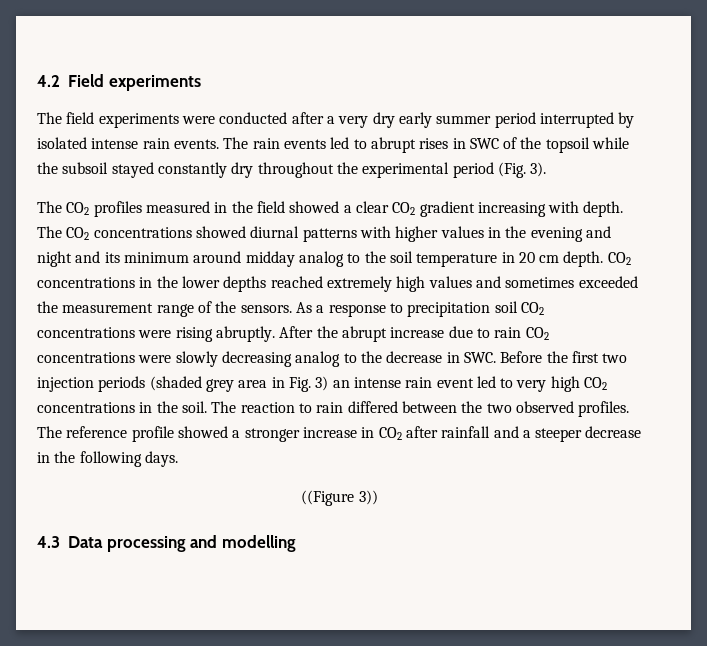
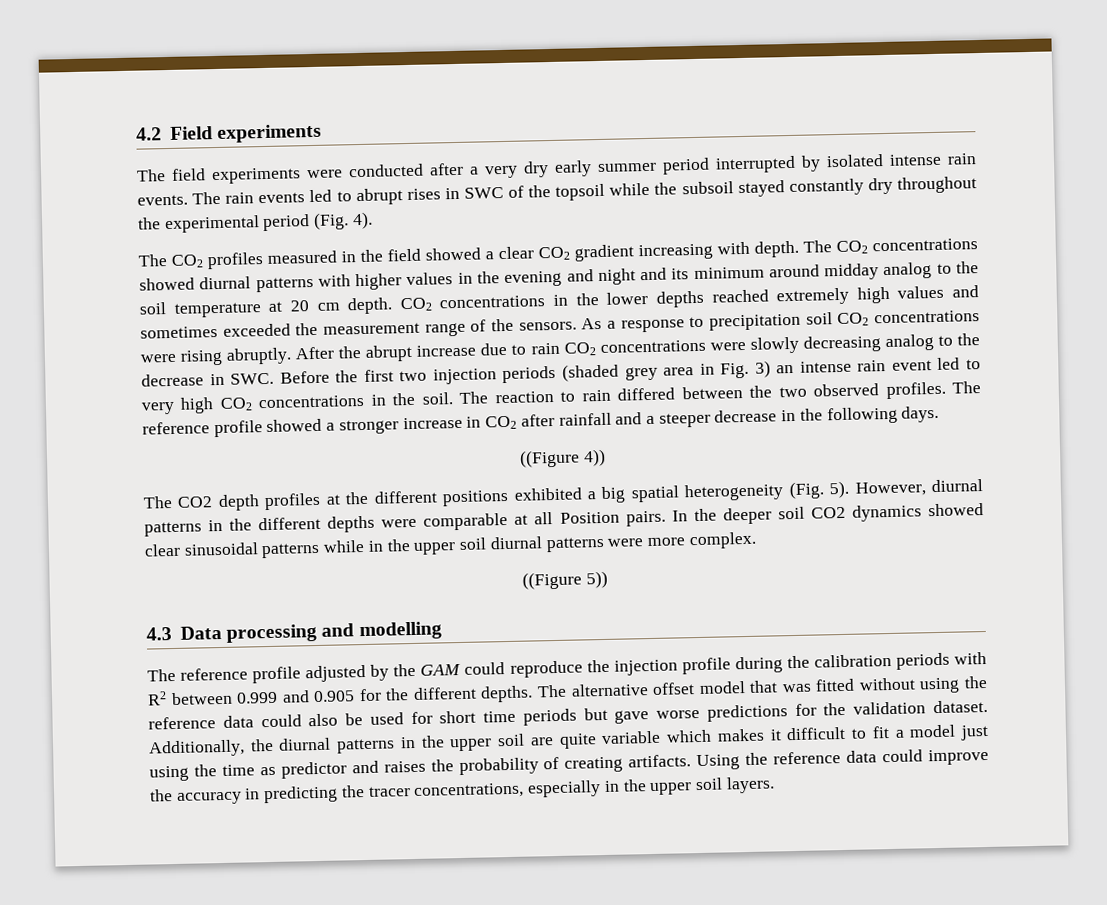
- The rain events led to abrupt rises in SWC of the topsoil while the subsoil stayed constantly dry throughout the experimental period (Fig. 3).
+ The rain events led to abrupt rises in SWC of the topsoil while the subsoil stayed constantly dry throughout the experimental period (Fig. 4).
- The CO2 concentrations showed diurnal patterns with higher values in the evening and night and its minimum around midday analog to the soil temperature in 20 cm depth.
+ The CO2 concentrations showed diurnal patterns with higher values in the evening and night and its minimum around midday analog to the soil temperature at 20 cm depth.
- ((Figure 3))
+ ((Figure 4))
+ The CO2 depth profiles at the different positions exhibited a big spatial heterogeneity (Fig. 5). However, diurnal patterns in the different depths were comparable at all Position pairs. In the deeper soil CO2 dynamics showed clear sinusoidal patterns while in the upper soil diurnal patterns were more complex.
+ ((Figure 5))
+ The reference profile adjusted by the GAM could reproduce the injection profile during the calibration periods with R2 between 0.999 and 0.905 for the different depths. The alternative offset model that was fitted without using the reference data could also be used for short time periods but gave worse predictions for the validation dataset. Additionally, the diurnal patterns in the upper soil are quite variable which makes it difficult to fit a model just using the time as predictor and raises the probability of creating artifacts. Using the reference data could improve the accuracy in predicting the tracer concentrations, especially in the upper soil layers.

